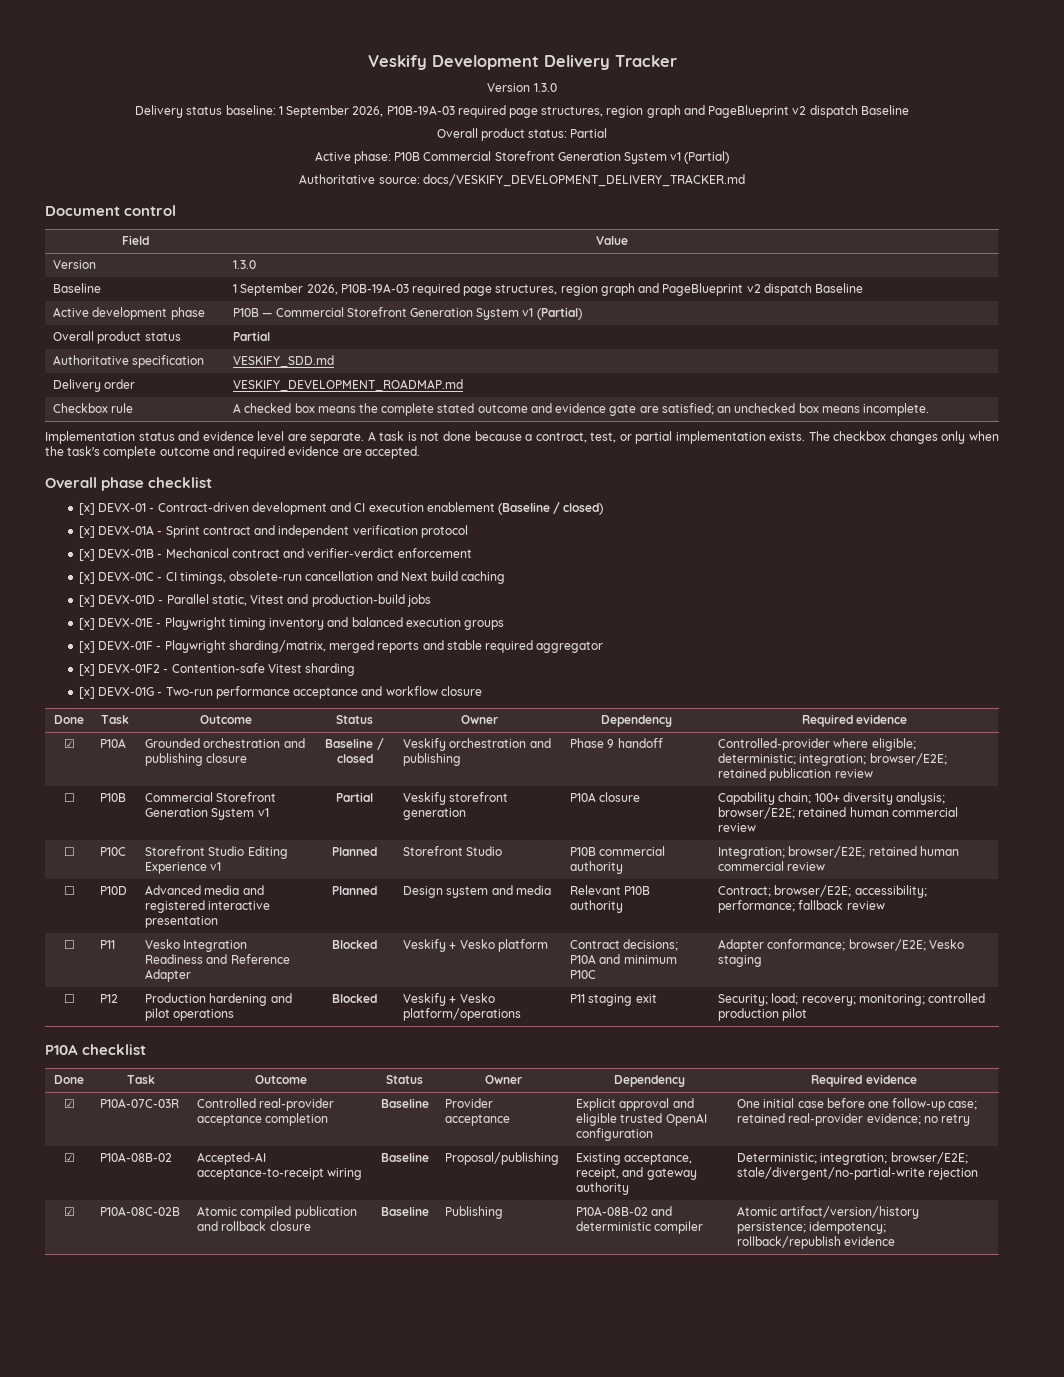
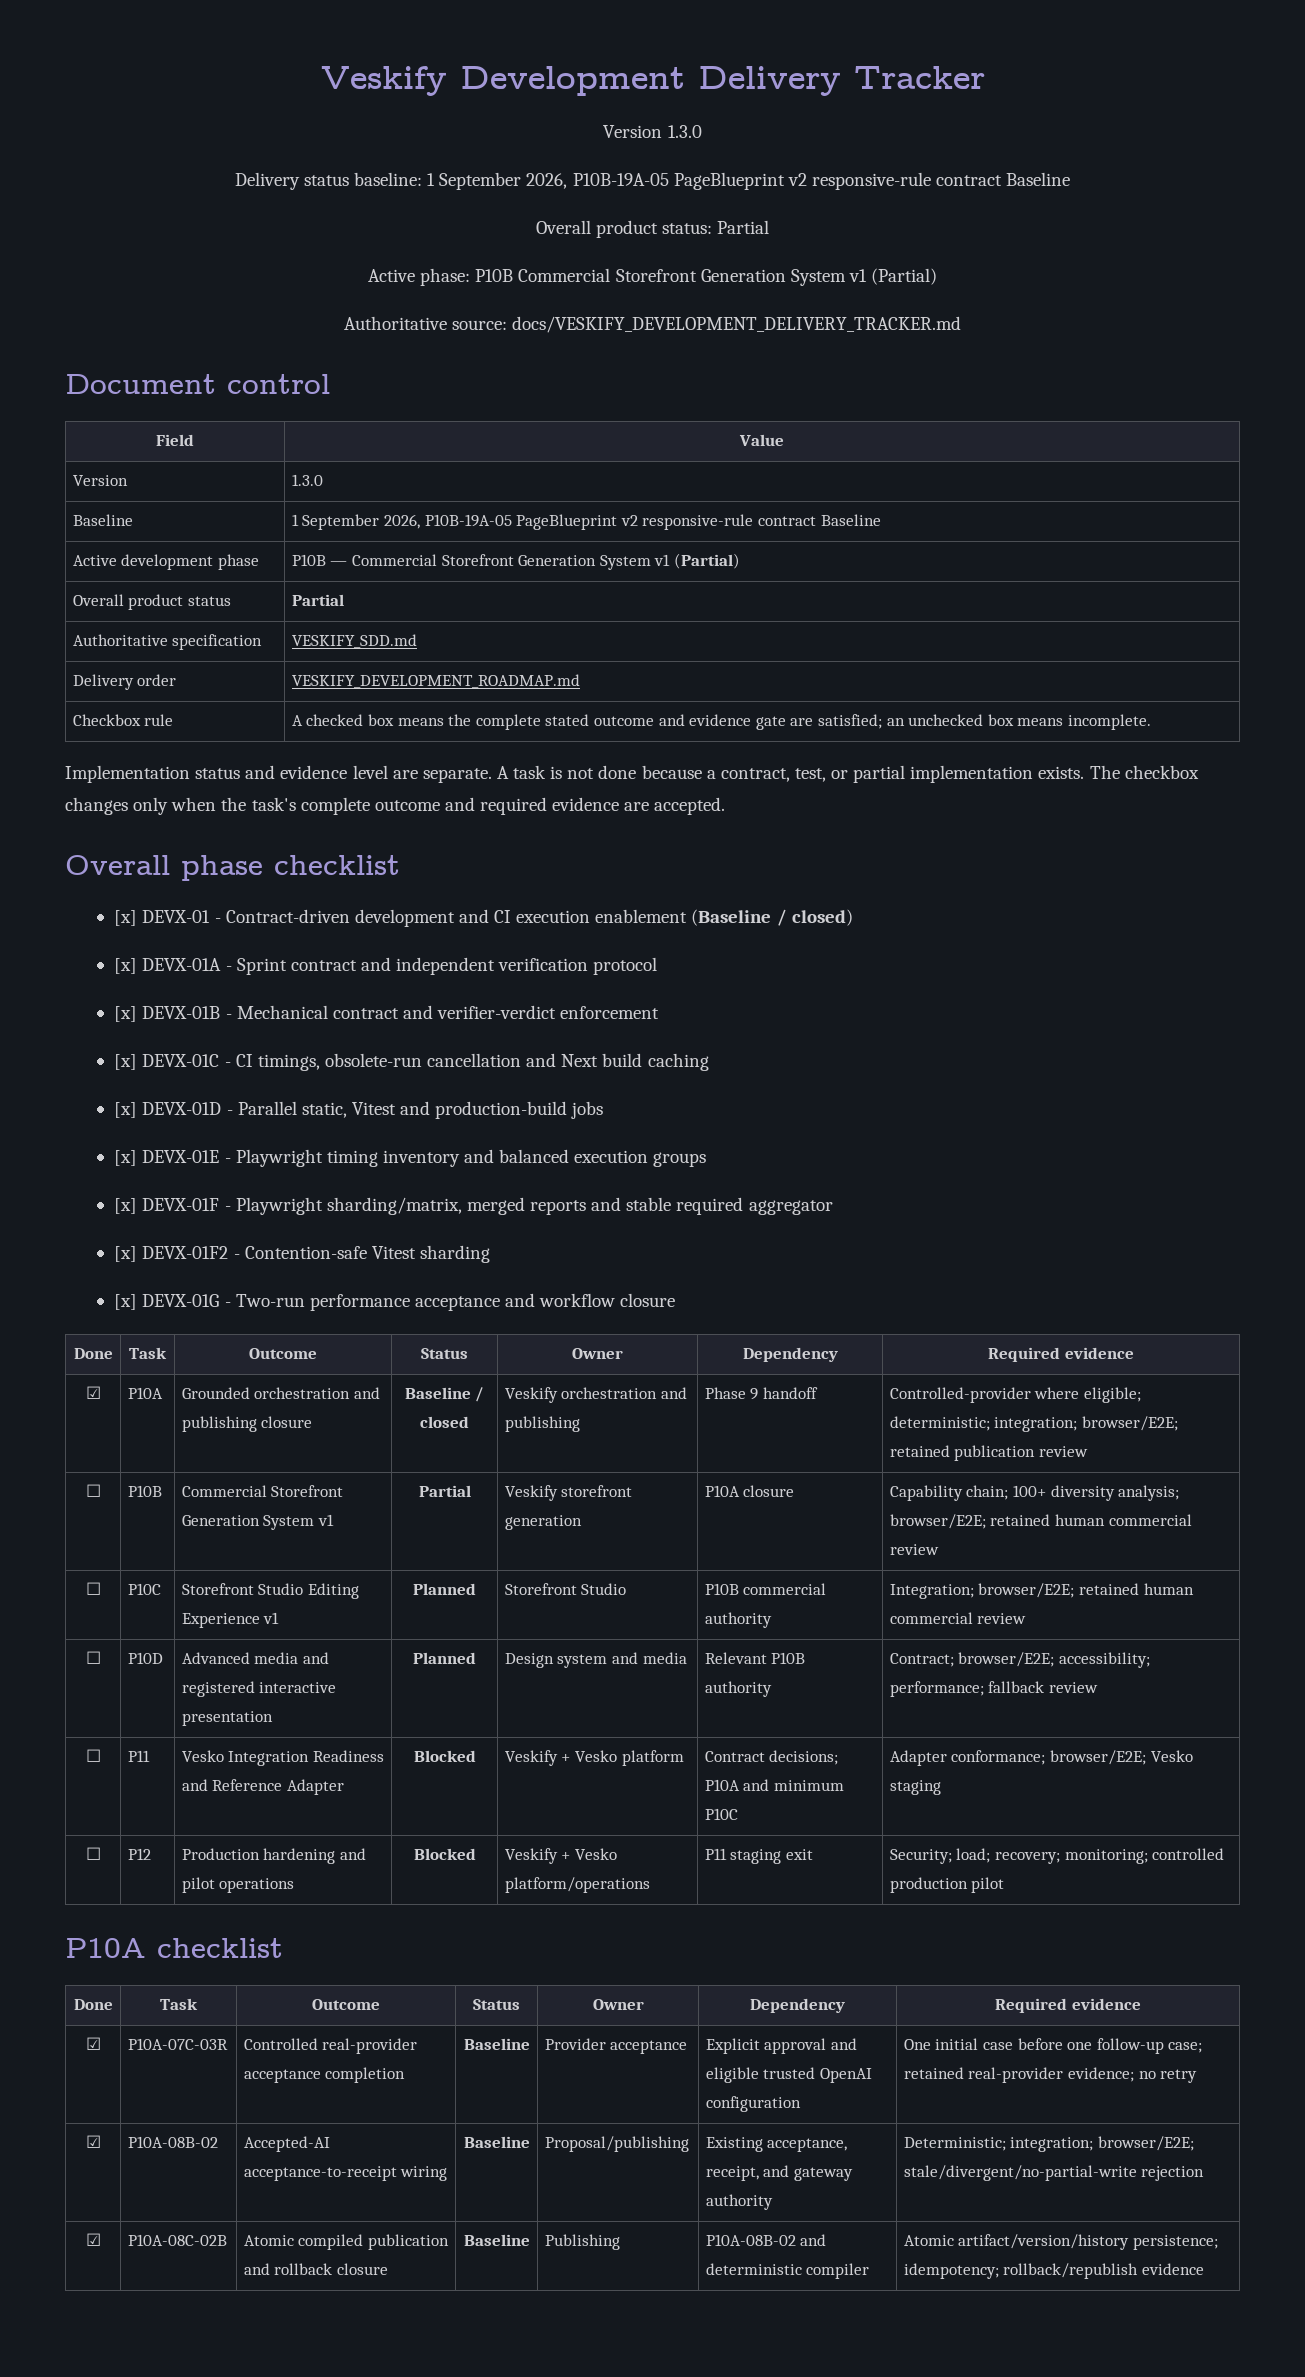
- Delivery status baseline: 1 September 2026, P10B-19A-03 required page structures, region graph and PageBlueprint v2 dispatch Baseline
+ Delivery status baseline: 1 September 2026, P10B-19A-05 PageBlueprint v2 responsive-rule contract Baseline
- Baseline | 1 September 2026, P10B-19A-03 required page structures, region graph and PageBlueprint v2 dispatch Baseline
+ Baseline | 1 September 2026, P10B-19A-05 PageBlueprint v2 responsive-rule contract Baseline

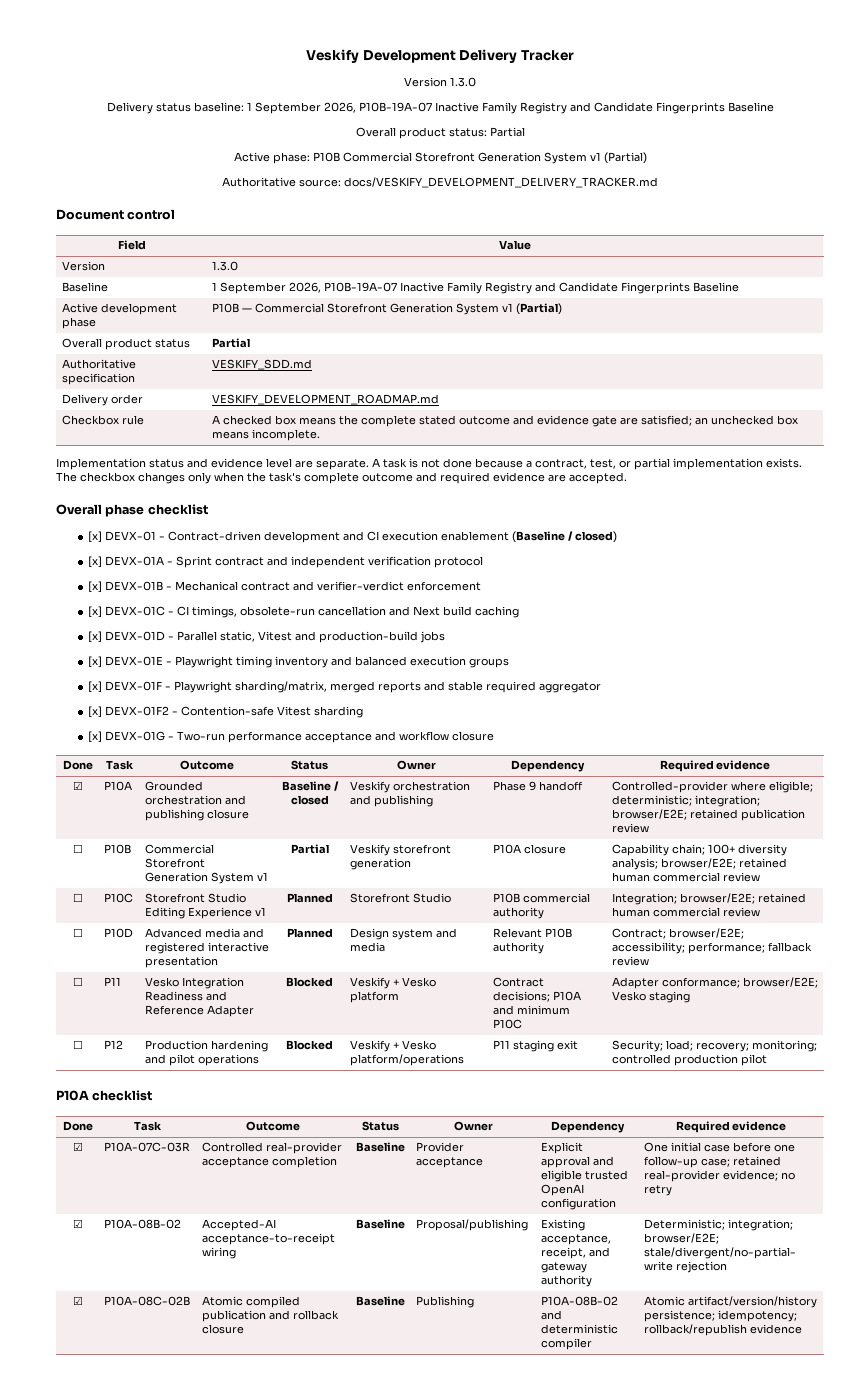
- Delivery status baseline: 1 September 2026, P10B-19A-05 PageBlueprint v2 responsive-rule contract Baseline
+ Delivery status baseline: 1 September 2026, P10B-19A-07 Inactive Family Registry and Candidate Fingerprints Baseline
- Baseline | 1 September 2026, P10B-19A-05 PageBlueprint v2 responsive-rule contract Baseline
+ Baseline | 1 September 2026, P10B-19A-07 Inactive Family Registry and Candidate Fingerprints Baseline

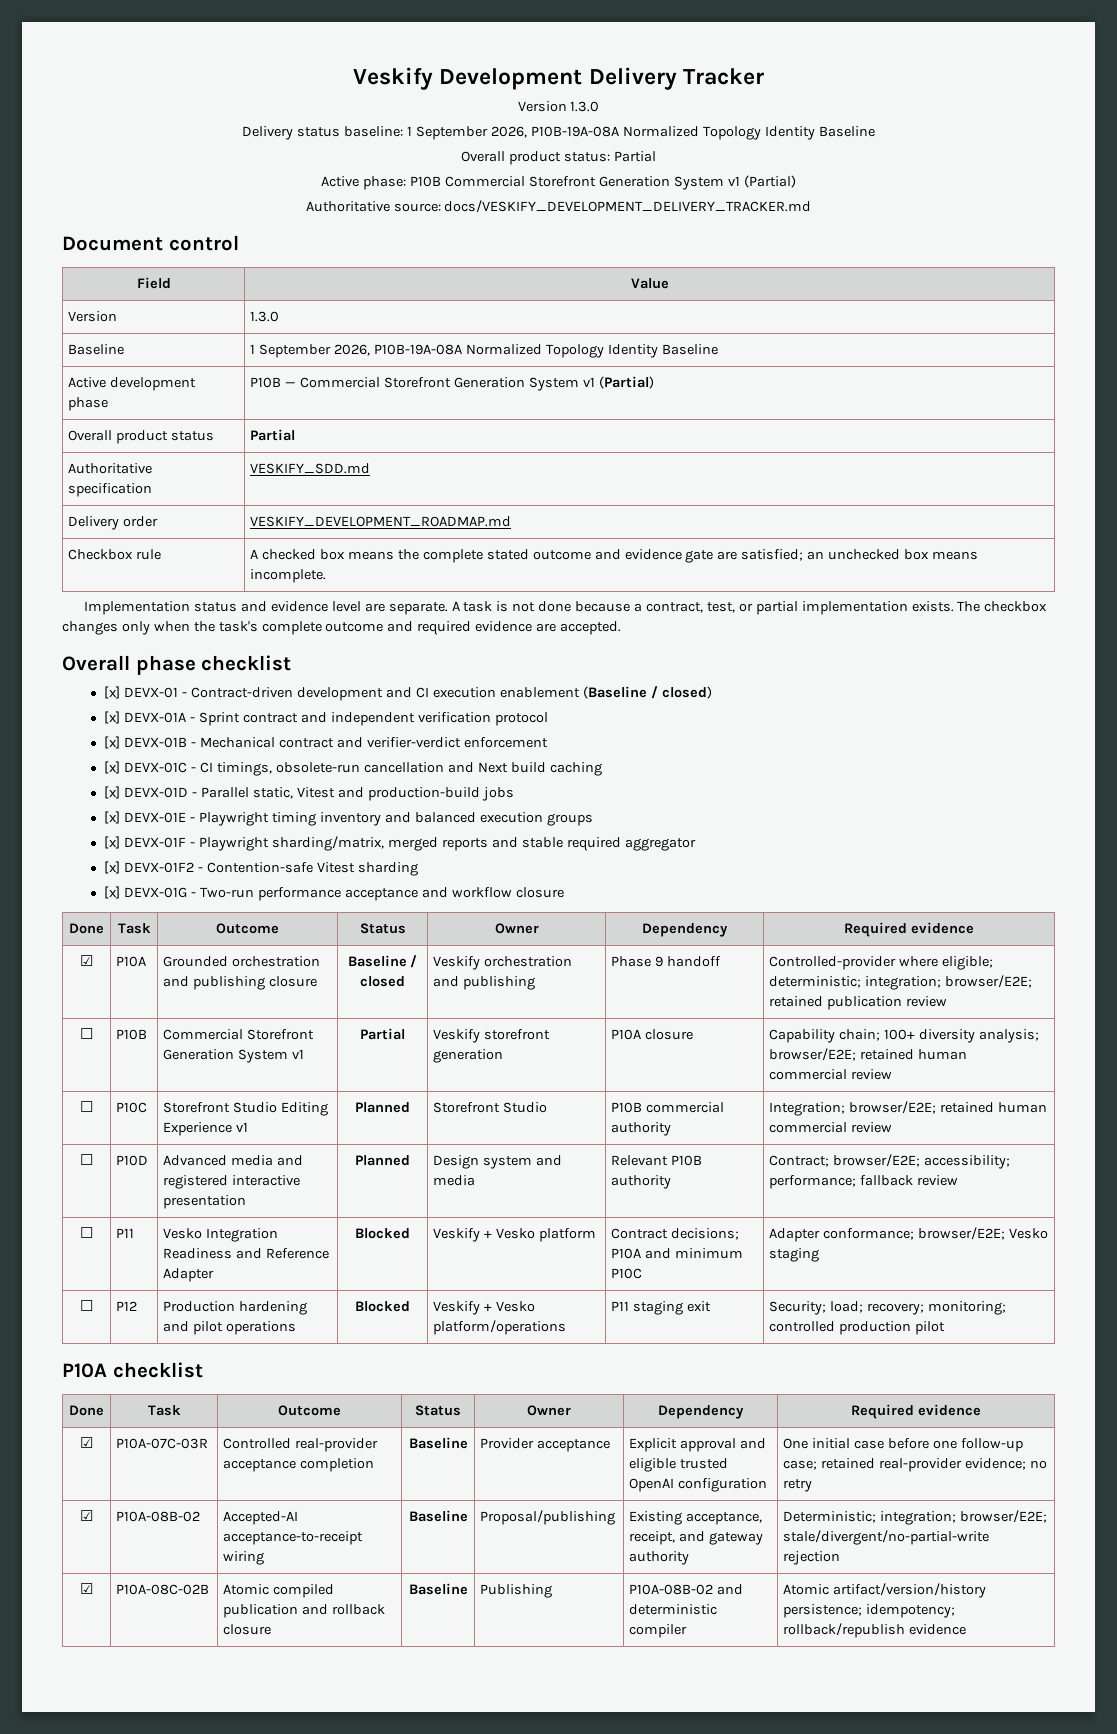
- Delivery status baseline: 1 September 2026, P10B-19A-07 Inactive Family Registry and Candidate Fingerprints Baseline
+ Delivery status baseline: 1 September 2026, P10B-19A-08A Normalized Topology Identity Baseline
- Baseline | 1 September 2026, P10B-19A-07 Inactive Family Registry and Candidate Fingerprints Baseline
+ Baseline | 1 September 2026, P10B-19A-08A Normalized Topology Identity Baseline

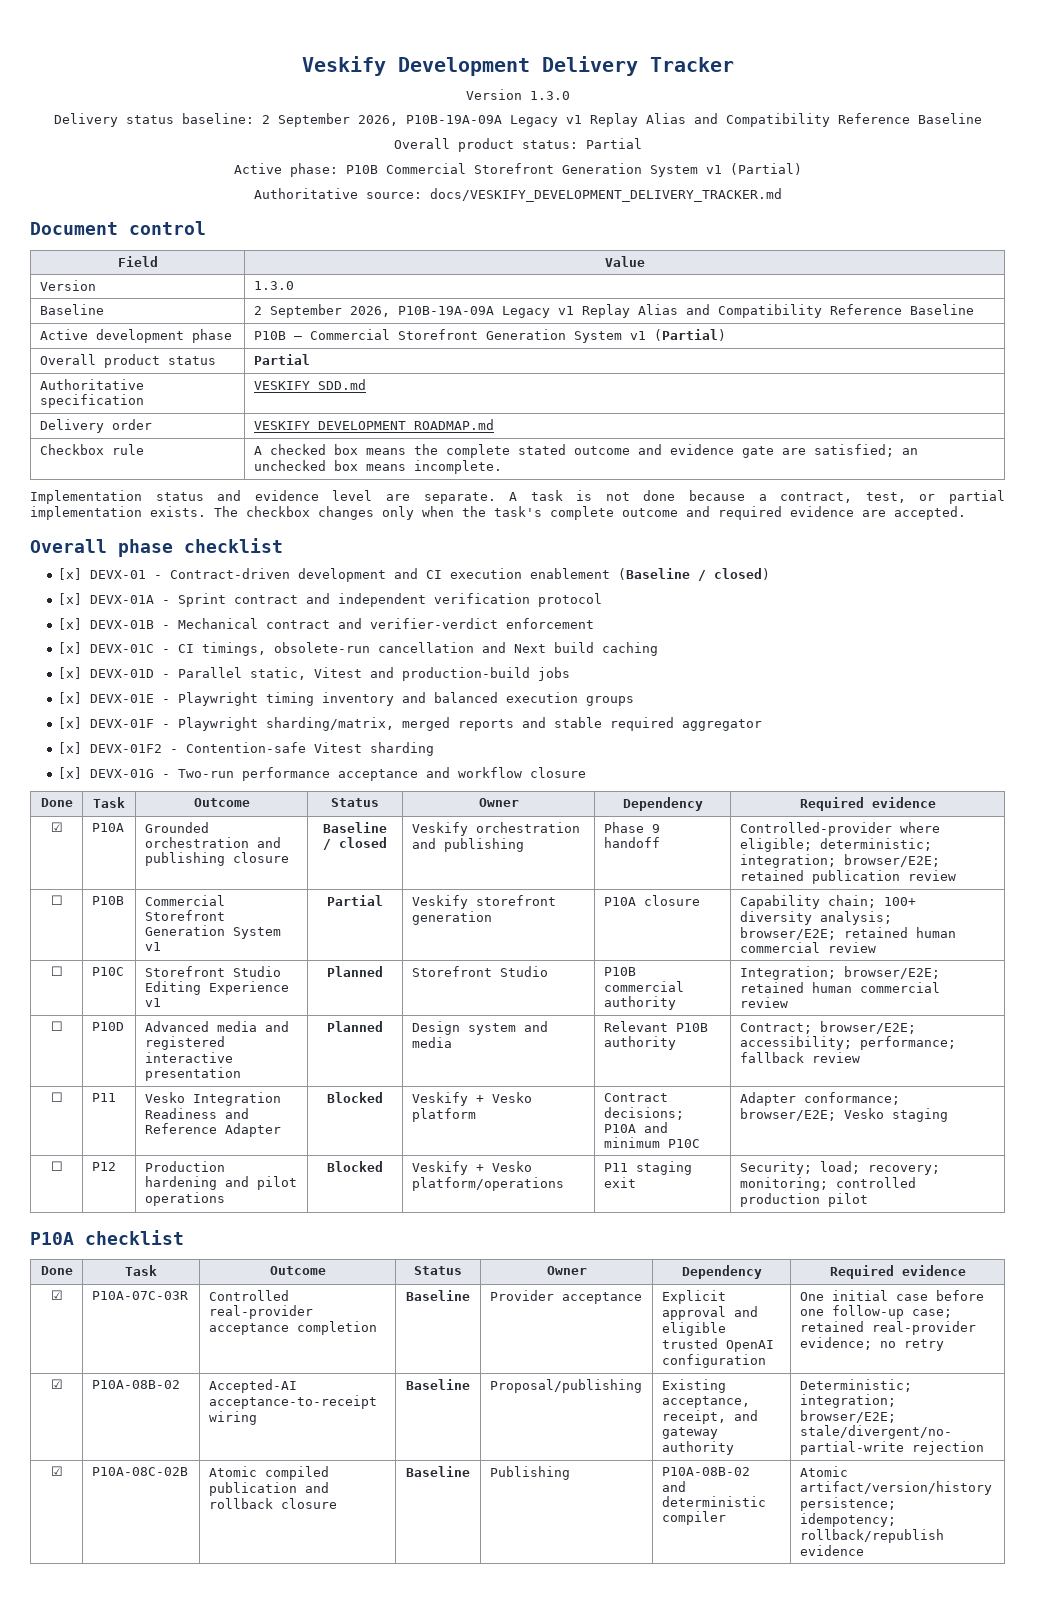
- Delivery status baseline: 1 September 2026, P10B-19A-08A Normalized Topology Identity Baseline
+ Delivery status baseline: 2 September 2026, P10B-19A-09A Legacy v1 Replay Alias and Compatibility Reference Baseline
- Baseline | 1 September 2026, P10B-19A-08A Normalized Topology Identity Baseline
+ Baseline | 2 September 2026, P10B-19A-09A Legacy v1 Replay Alias and Compatibility Reference Baseline

